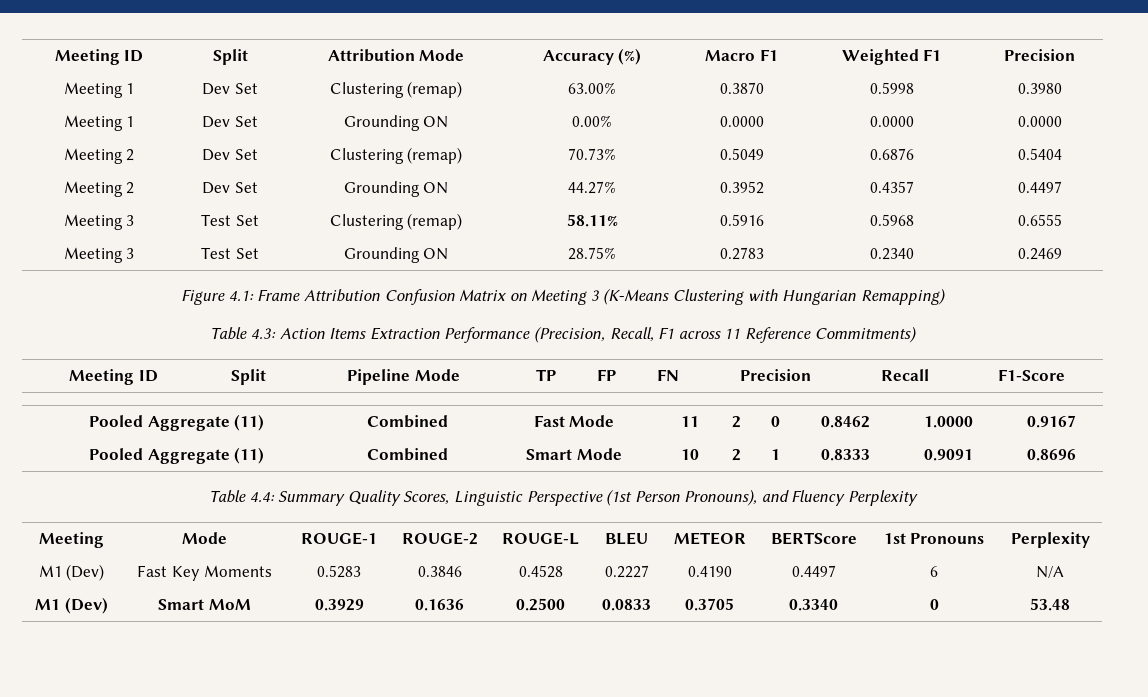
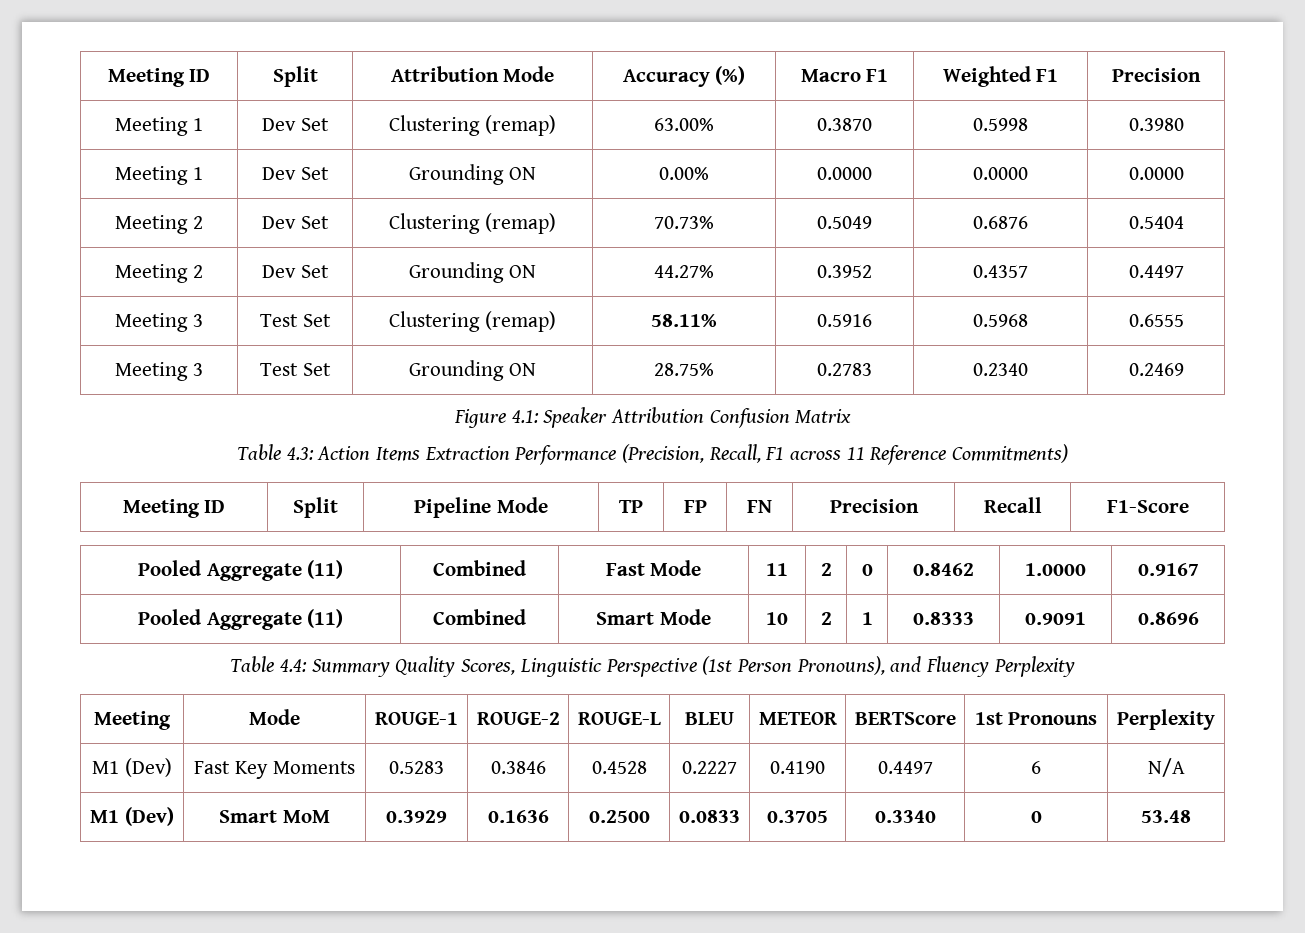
- Figure 4.1: Frame Attribution Confusion Matrix on Meeting 3 (K-Means Clustering with Hungarian Remapping)
+ Figure 4.1: Speaker Attribution Confusion Matrix

